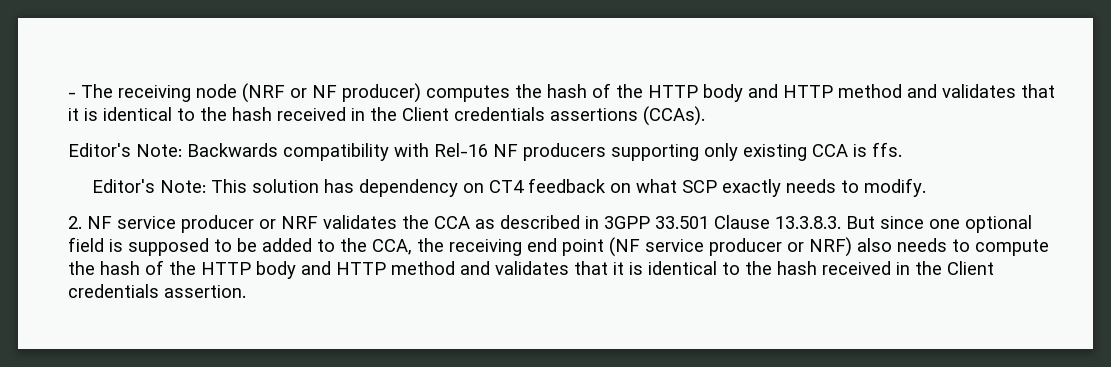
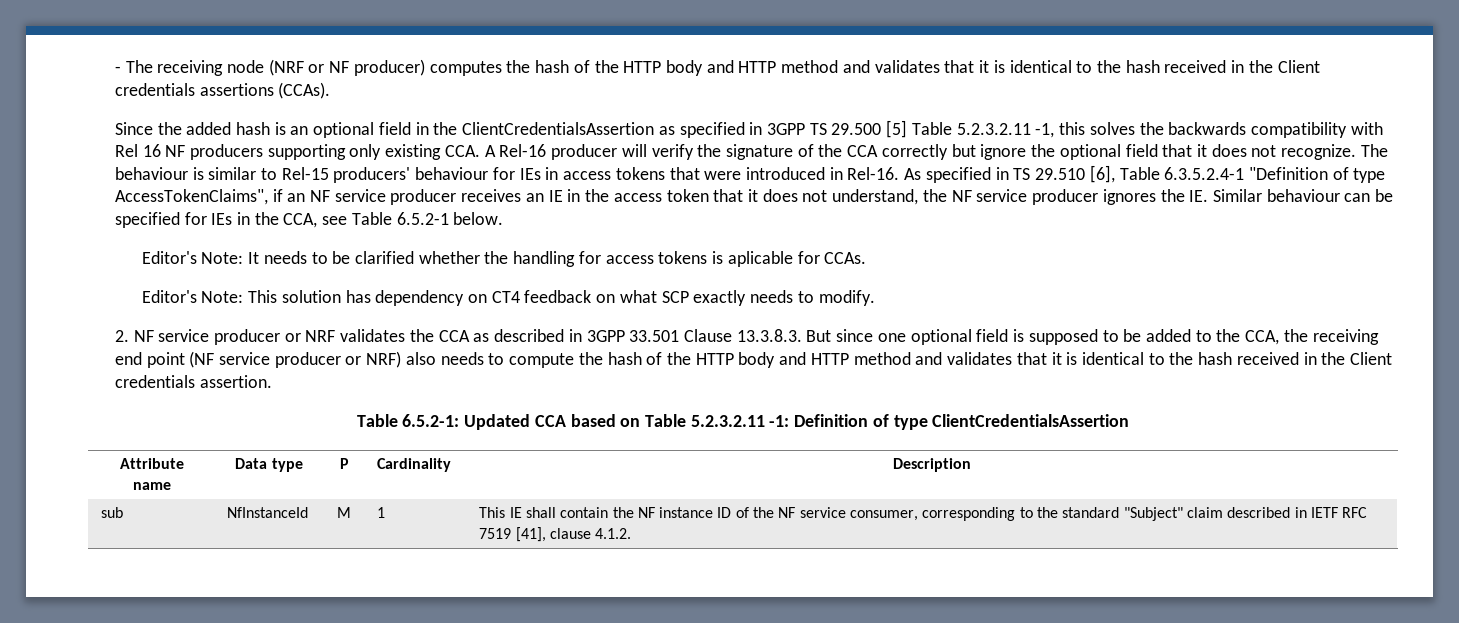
- Editor's Note: Backwards compatibility with Rel-16 NF producers supporting only existing CCA is ffs.
+ Since the added hash is an optional field in the ClientCredentialsAssertion as specified in 3GPP TS 29.500 [5] Table 5.2.3.2.11 -1, this solves the backwards compatibility with Rel 16 NF producers supporting only existing CCA. A Rel-16 producer will verify the signature of the CCA correctly but ignore the optional field that it does not recognize. The behaviour is similar to Rel-15 producers' behaviour for IEs in access tokens that were introduced in Rel-16. As specified in TS 29.510 [6], Table 6.3.5.2.4-1 "Definition of type AccessTokenClaims", if an NF service producer receives an IE in the access token that it does not understand, the NF service producer ignores the IE. Similar behaviour can be specified for IEs in the CCA, see Table 6.5.2-1 below.
+ Editor's Note: It needs to be clarified whether the handling for access tokens is aplicable for CCAs.
+ Table 6.5.2-1: Updated CCA based on Table 5.2.3.2.11 -1: Definition of type ClientCredentialsAssertion
+ Attribute name | Data type | P | Cardinality | Description
+ sub | NfInstanceId | M | 1 | This IE shall contain the NF instance ID of the NF service consumer, corresponding to the standard "Subject" claim described in IETF RFC 7519 [41], clause 4.1.2.

